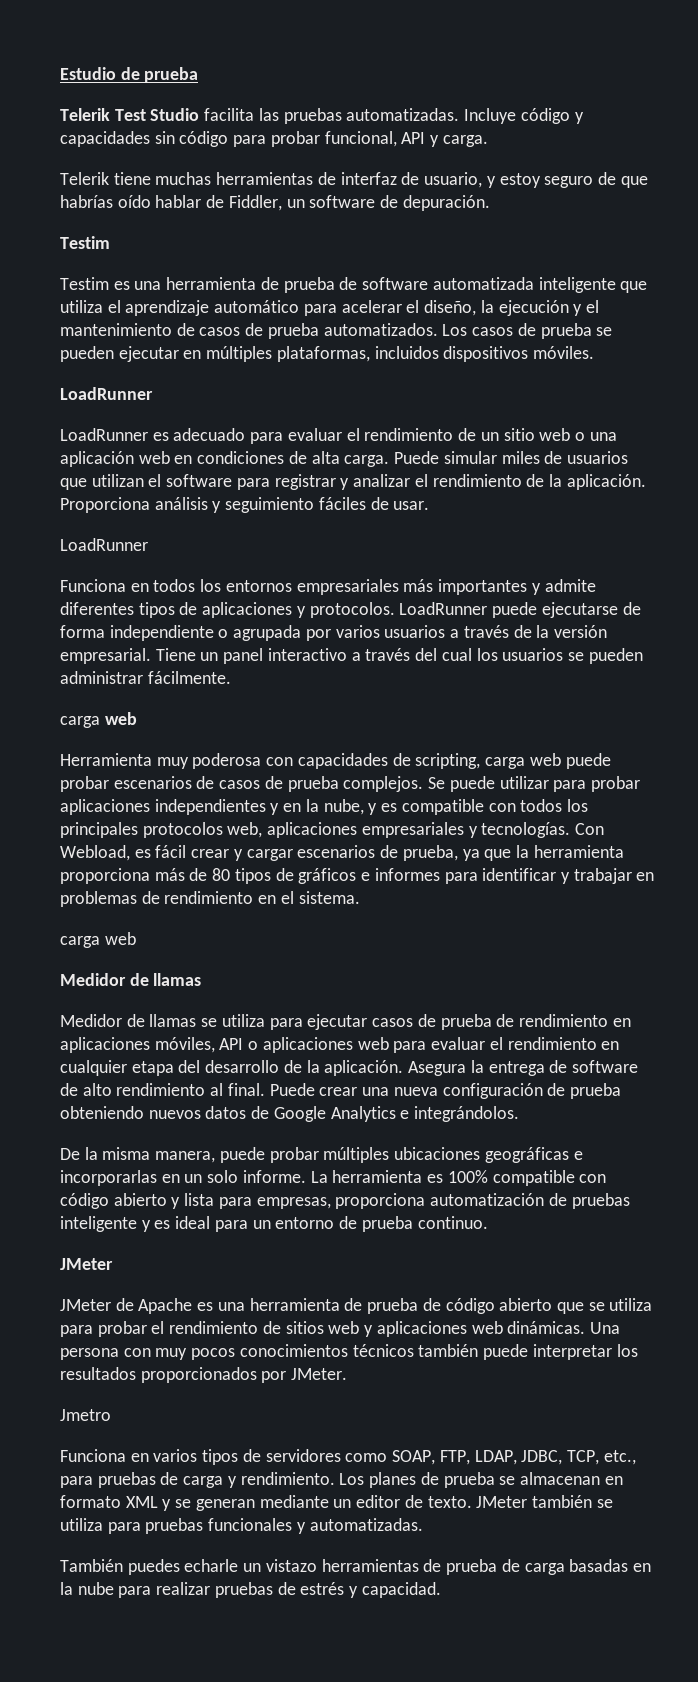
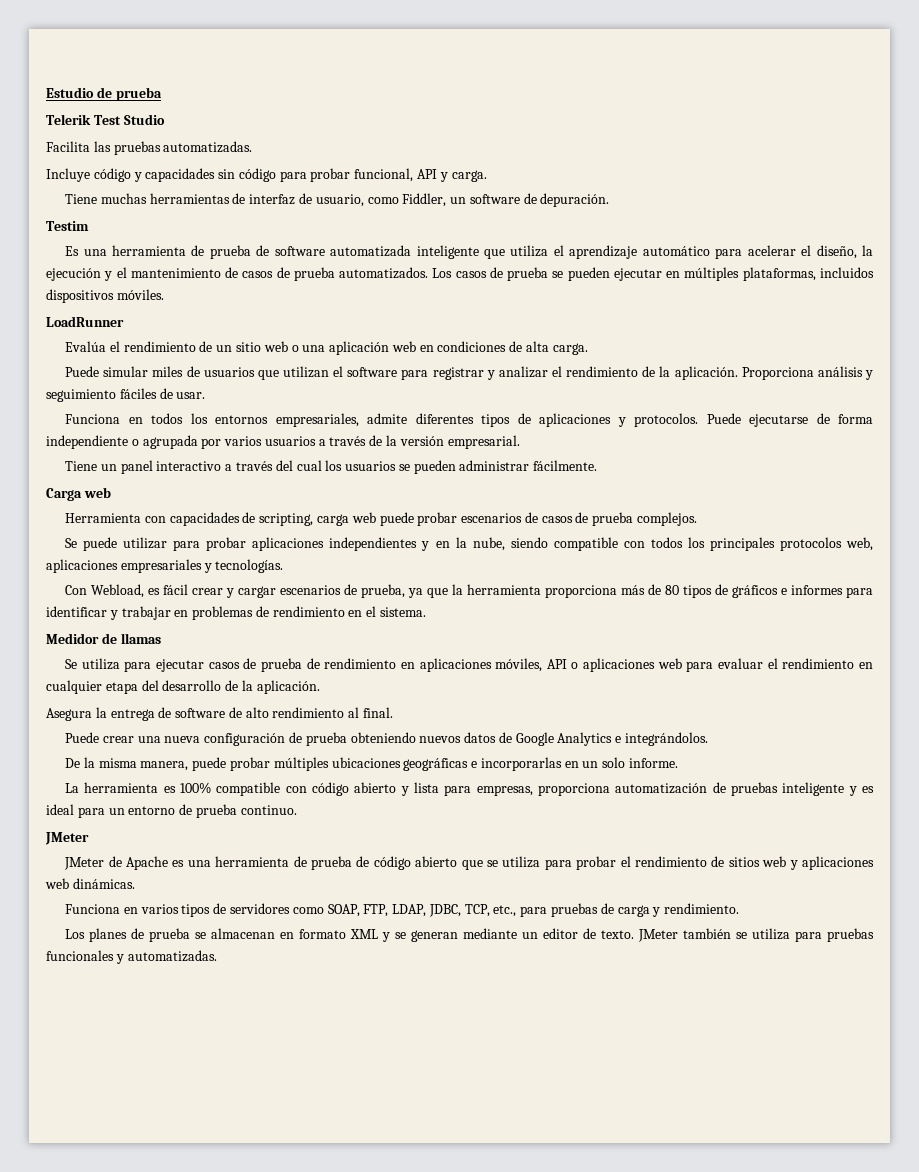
- Telerik Test Studio facilita las pruebas automatizadas. Incluye código y capacidades sin código para probar funcional, API y carga.
+ Telerik Test Studio
+ Facilita las pruebas automatizadas.
+ Incluye código y capacidades sin código para probar funcional, API y carga.
- Telerik tiene muchas herramientas de interfaz de usuario, y estoy seguro de que habrías oído hablar de Fiddler, un software de depuración.
+ Tiene muchas herramientas de interfaz de usuario, como Fiddler, un software de depuración.
- Testim es una herramienta de prueba de software automatizada inteligente que utiliza el aprendizaje automático para acelerar el diseño, la ejecución y el mantenimiento de casos de prueba automatizados.
+ Es una herramienta de prueba de software automatizada inteligente que utiliza el aprendizaje automático para acelerar el diseño, la ejecución y el mantenimiento de casos de prueba automatizados.
- LoadRunner es adecuado para evaluar el rendimiento de un sitio web o una aplicación web en condiciones de alta carga. Puede simular miles de usuarios que utilizan el software para registrar y analizar el rendimiento de la aplicación.
+ Evalúa el rendimiento de un sitio web o una aplicación web en condiciones de alta carga.
+ Puede simular miles de usuarios que utilizan el software para registrar y analizar el rendimiento de la aplicación.
  Proporciona análisis y seguimiento fáciles de usar.
- LoadRunner
- Funciona en todos los entornos empresariales más importantes y admite diferentes tipos de aplicaciones y protocolos.
+ Funciona en todos los entornos empresariales, admite diferentes tipos de aplicaciones y protocolos.
- LoadRunner puede ejecutarse de forma independiente o agrupada por varios usuarios a través de la versión empresarial. Tiene un panel interactivo a través del cual los usuarios se pueden administrar fácilmente.
- carga web
+ Puede ejecutarse de forma independiente o agrupada por varios usuarios a través de la versión empresarial.
+ Tiene un panel interactivo a través del cual los usuarios se pueden administrar fácilmente.
+ Carga web
- Herramienta muy poderosa con capacidades de scripting, carga web puede probar escenarios de casos de prueba complejos. Se puede utilizar para probar aplicaciones independientes y en la nube, y es compatible con todos los principales protocolos web, aplicaciones empresariales y tecnologías. Con Webload, es fácil crear y cargar escenarios de prueba, ya que la herramienta proporciona más de 80 tipos de gráficos e informes para identificar y trabajar en problemas de rendimiento en el sistema.
- carga web
+ Herramienta con capacidades de scripting, carga web puede probar escenarios de casos de prueba complejos.
+ Se puede utilizar para probar aplicaciones independientes y en la nube, siendo compatible con todos los principales protocolos web, aplicaciones empresariales y tecnologías.
+ Con Webload, es fácil crear y cargar escenarios de prueba, ya que la herramienta proporciona más de 80 tipos de gráficos e informes para identificar y trabajar en problemas de rendimiento en el sistema.
- Medidor de llamas se utiliza para ejecutar casos de prueba de rendimiento en aplicaciones móviles, API o aplicaciones web para evaluar el rendimiento en cualquier etapa del desarrollo de la aplicación. Asegura la entrega de software de alto rendimiento al final. Puede crear una nueva configuración de prueba obteniendo nuevos datos de Google Analytics e integrándolos.
+ Se utiliza para ejecutar casos de prueba de rendimiento en aplicaciones móviles, API o aplicaciones web para evaluar el rendimiento en cualquier etapa del desarrollo de la aplicación.
+ Asegura la entrega de software de alto rendimiento al final.
+ Puede crear una nueva configuración de prueba obteniendo nuevos datos de Google Analytics e integrándolos.
- De la misma manera, puede probar múltiples ubicaciones geográficas e incorporarlas en un solo informe. La herramienta es 100% compatible con código abierto y lista para empresas, proporciona automatización de pruebas inteligente y es ideal para un entorno de prueba continuo.
+ De la misma manera, puede probar múltiples ubicaciones geográficas e incorporarlas en un solo informe.
+ La herramienta es 100% compatible con código abierto y lista para empresas, proporciona automatización de pruebas inteligente y es ideal para un entorno de prueba continuo.
- Una persona con muy pocos conocimientos técnicos también puede interpretar los resultados proporcionados por JMeter.
- Jmetro
- Funciona en varios tipos de servidores como SOAP, FTP, LDAP, JDBC, TCP, etc., para pruebas de carga y rendimiento. Los planes de prueba se almacenan en formato XML y se generan mediante un editor de texto.
+ Funciona en varios tipos de servidores como SOAP, FTP, LDAP, JDBC, TCP, etc., para pruebas de carga y rendimiento.
+ Los planes de prueba se almacenan en formato XML y se generan mediante un editor de texto.
- También puedes echarle un vistazo herramientas de prueba de carga basadas en la nube para realizar pruebas de estrés y capacidad.

